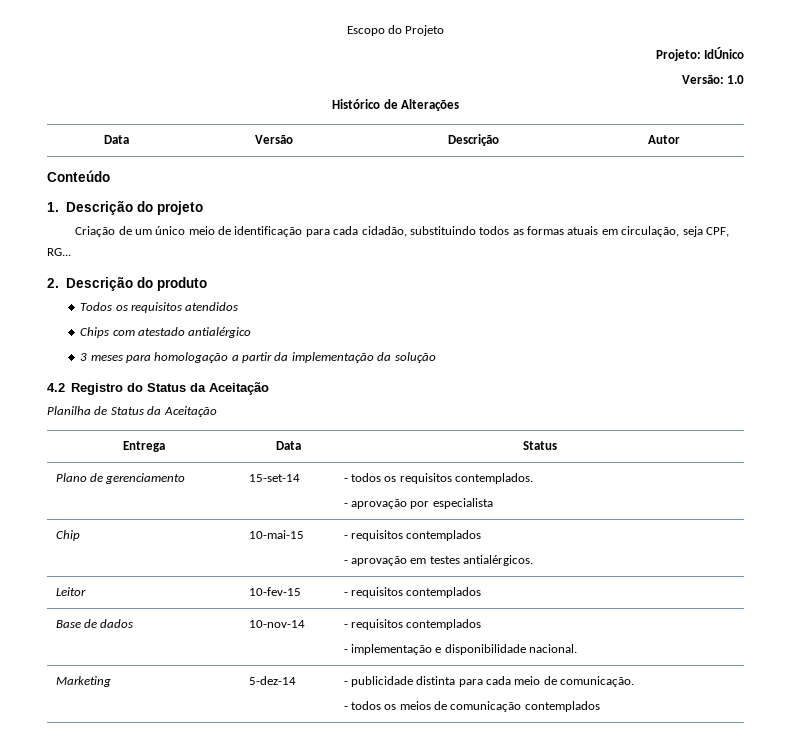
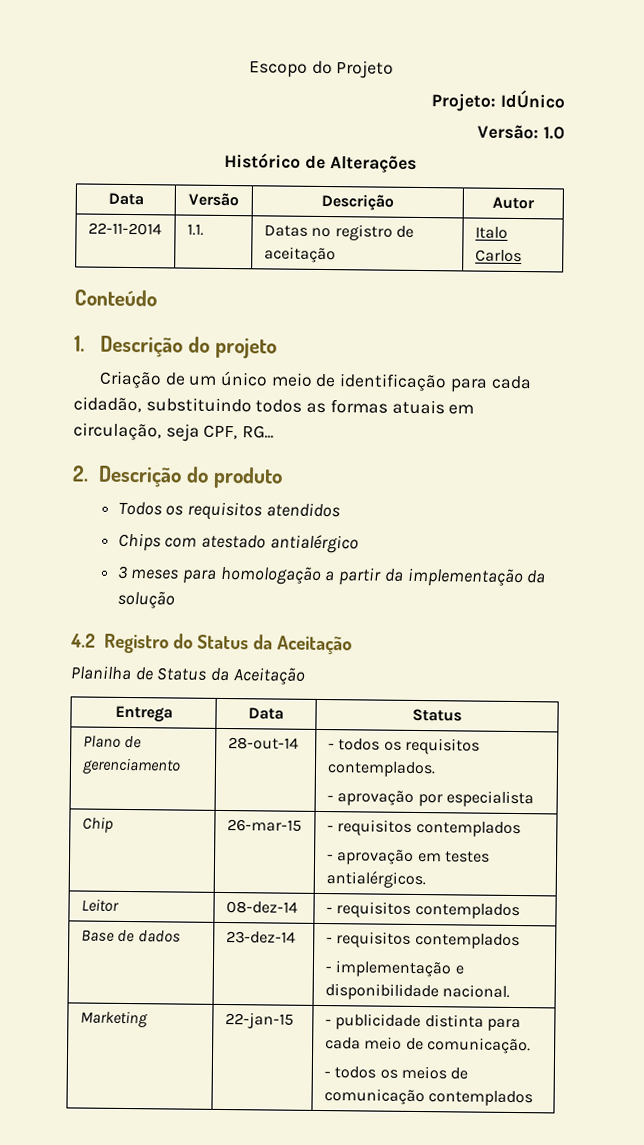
+ 22-11-2014 | 1.1. | Datas no registro de aceitação | Italo Carlos
- Plano de gerenciamento | 15-set-14 | - todos os requisitos contemplados.
+ Plano de gerenciamento | 28-out-14 | - todos os requisitos contemplados.
- Chip | 10-mai-15 | - requisitos contemplados
+ Chip | 26-mar-15 | - requisitos contemplados
- Leitor | 10-fev-15 | - requisitos contemplados
+ Leitor | 08-dez-14 | - requisitos contemplados
- Base de dados | 10-nov-14 | - requisitos contemplados
+ Base de dados | 23-dez-14 | - requisitos contemplados
- Marketing | 5-dez-14 | - publicidade distinta para cada meio de comunicação.
+ Marketing | 22-jan-15 | - publicidade distinta para cada meio de comunicação.

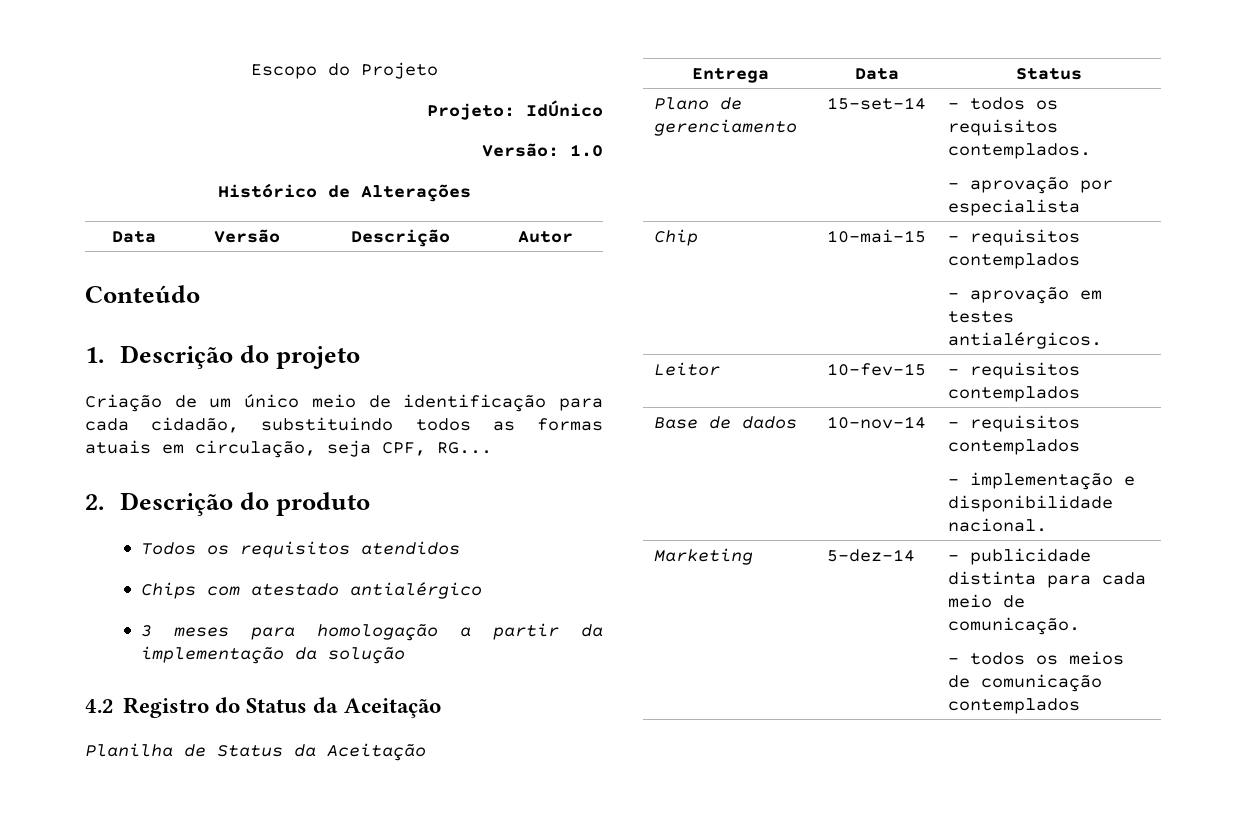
- 22-11-2014 | 1.1. | Datas no registro de aceitação | Italo Carlos
- Plano de gerenciamento | 28-out-14 | - todos os requisitos contemplados.
+ Plano de gerenciamento | 15-set-14 | - todos os requisitos contemplados.
- Chip | 26-mar-15 | - requisitos contemplados
+ Chip | 10-mai-15 | - requisitos contemplados
- Leitor | 08-dez-14 | - requisitos contemplados
+ Leitor | 10-fev-15 | - requisitos contemplados
- Base de dados | 23-dez-14 | - requisitos contemplados
+ Base de dados | 10-nov-14 | - requisitos contemplados
- Marketing | 22-jan-15 | - publicidade distinta para cada meio de comunicação.
+ Marketing | 5-dez-14 | - publicidade distinta para cada meio de comunicação.

